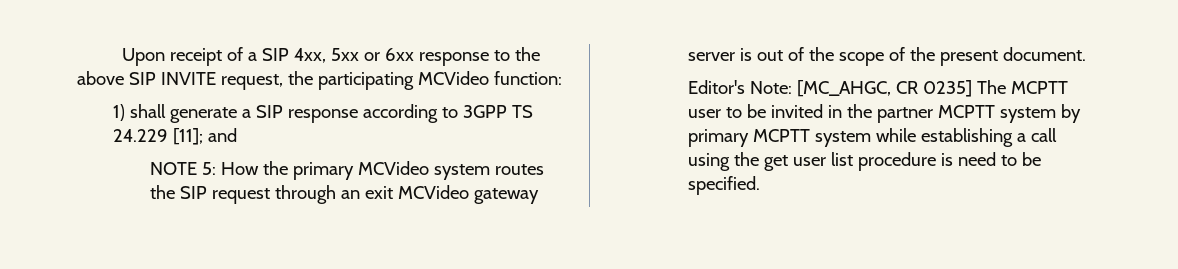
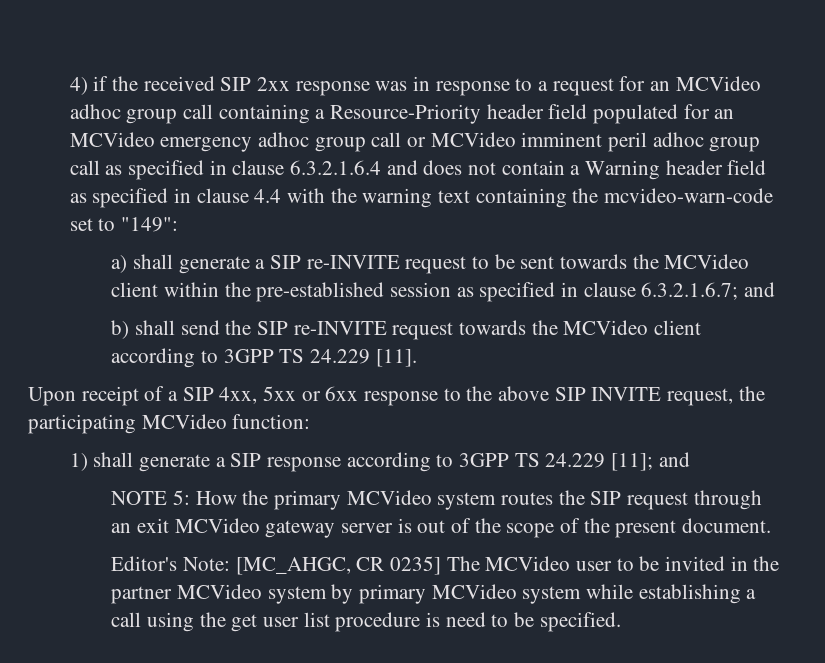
+ 4) if the received SIP 2xx response was in response to a request for an MCVideo adhoc group call containing a Resource-Priority header field populated for an MCVideo emergency adhoc group call or MCVideo imminent peril adhoc group call as specified in clause 6.3.2.1.6.4 and does not contain a Warning header field as specified in clause 4.4 with the warning text containing the mcvideo-warn-code set to "149":
+ a) shall generate a SIP re-INVITE request to be sent towards the MCVideo client within the pre-established session as specified in clause 6.3.2.1.6.7; and
+ b) shall send the SIP re-INVITE request towards the MCVideo client according to 3GPP TS 24.229 [11].
- Editor's Note: [MC_AHGC, CR 0235] The MCPTT user to be invited in the partner MCPTT system by primary MCPTT system while establishing a call using the get user list procedure is need to be specified.
+ Editor's Note: [MC_AHGC, CR 0235] The MCVideo user to be invited in the partner MCVideo system by primary MCVideo system while establishing a call using the get user list procedure is need to be specified.

